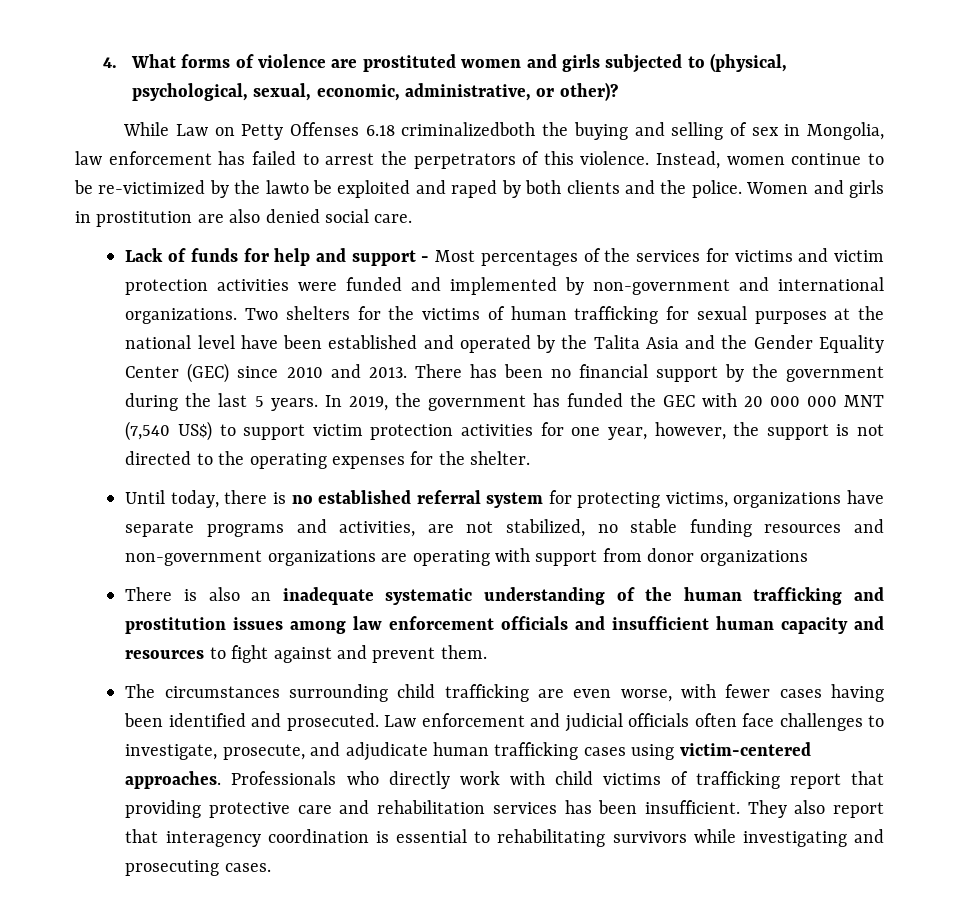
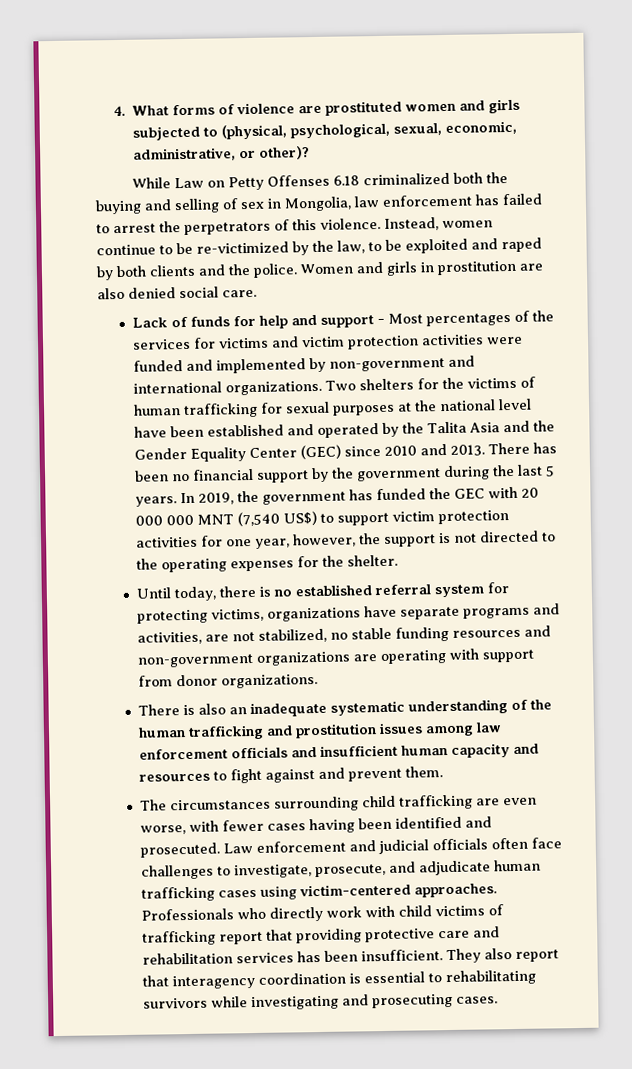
- While Law on Petty Offenses 6.18 criminalizedboth the buying and selling of sex in Mongolia, law enforcement has failed to arrest the perpetrators of this violence.
+ While Law on Petty Offenses 6.18 criminalized both the buying and selling of sex in Mongolia, law enforcement has failed to arrest the perpetrators of this violence.
- Instead, women continue to be re-victimized by the lawto be exploited and raped by both clients and the police.
+ Instead, women continue to be re-victimized by the law, to be exploited and raped by both clients and the police.
- Until today, there is no established referral system for protecting victims, organizations have separate programs and activities, are not stabilized, no stable funding resources and non-government organizations are operating with support from donor organizations
+ Until today, there is no established referral system for protecting victims, organizations have separate programs and activities, are not stabilized, no stable funding resources and non-government organizations are operating with support from donor organizations.

